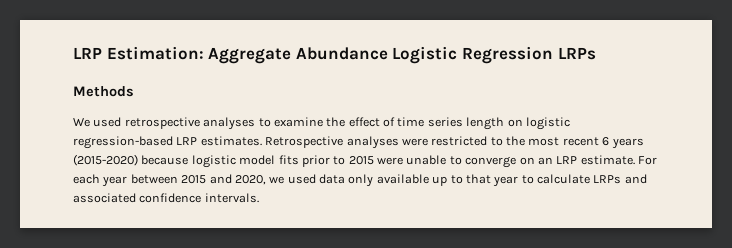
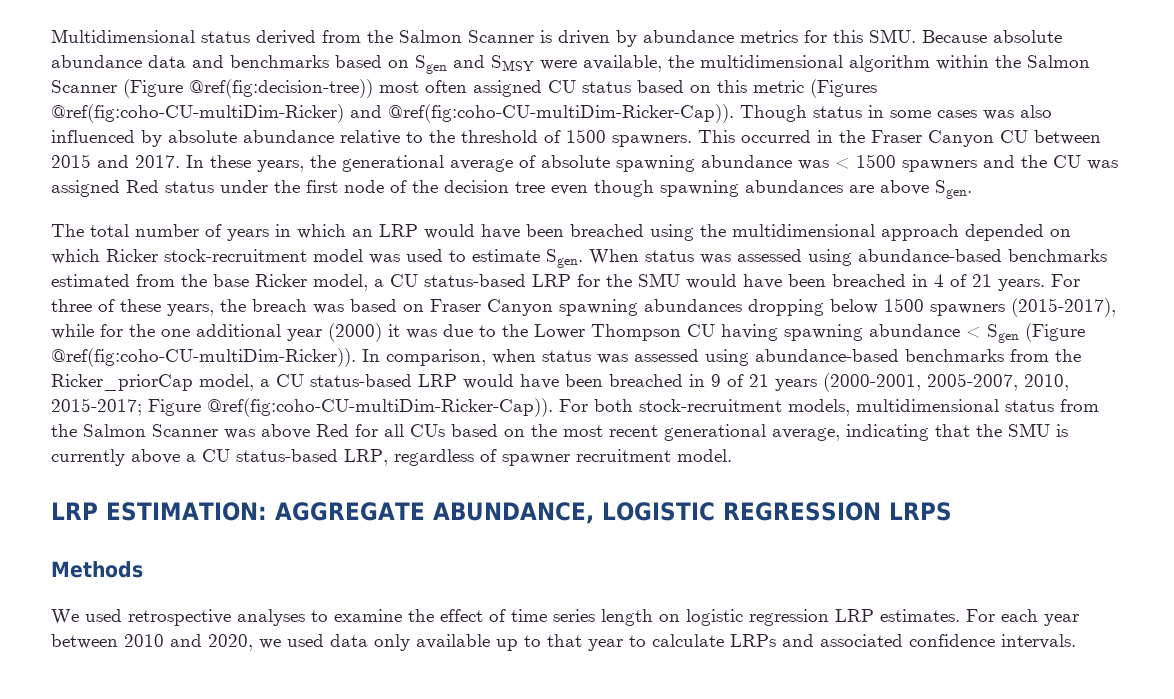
- LRP Estimation: Aggregate Abundance Logistic Regression LRPs
+ Multidimensional status derived from the Salmon Scanner is driven by abundance metrics for this SMU. Because absolute abundance data and benchmarks based on Sgen and SMSY were available, the multidimensional algorithm within the Salmon Scanner (Figure @ref(fig:decision-tree)) most often assigned CU status based on this metric (Figures @ref(fig:coho-CU-multiDim-Ricker) and @ref(fig:coho-CU-multiDim-Ricker-Cap)). Though status in some cases was also influenced by absolute abundance relative to the threshold of 1500 spawners. This occurred in the Fraser Canyon CU between 2015 and 2017. In these years, the generational average of absolute spawning abundance was < 1500 spawners and the CU was assigned Red status under the first node of the decision tree even though spawning abundances are above Sgen.
+ The total number of years in which an LRP would have been breached using the multidimensional approach depended on which Ricker stock-recruitment model was used to estimate Sgen. When status was assessed using abundance-based benchmarks estimated from the base Ricker model, a CU status-based LRP for the SMU would have been breached in 4 of 21 years. For three of these years, the breach was based on Fraser Canyon spawning abundances dropping below 1500 spawners (2015-2017), while for the one additional year (2000) it was due to the Lower Thompson CU having spawning abundance < Sgen (Figure @ref(fig:coho-CU-multiDim-Ricker)). In comparison, when status was assessed using abundance-based benchmarks from the Ricker_priorCap model, a CU status-based LRP would have been breached in 9 of 21 years (2000-2001, 2005-2007, 2010, 2015-2017; Figure @ref(fig:coho-CU-multiDim-Ricker-Cap)). For both stock-recruitment models, multidimensional status from the Salmon Scanner was above Red for all CUs based on the most recent generational average, indicating that the SMU is currently above a CU status-based LRP, regardless of spawner recruitment model.
+ LRP ESTIMATION: AGGREGATE ABUNDANCE, LOGISTIC REGRESSION LRPS
- We used retrospective analyses to examine the effect of time series length on logistic regression-based LRP estimates.
+ We used retrospective analyses to examine the effect of time series length on logistic regression LRP estimates.
- Retrospective analyses were restricted to the most recent 6 years (2015-2020) because logistic model fits prior to 2015 were unable to converge on an LRP estimate.
- For each year between 2015 and 2020, we used data only available up to that year to calculate LRPs and associated confidence intervals.
+ For each year between 2010 and 2020, we used data only available up to that year to calculate LRPs and associated confidence intervals.

